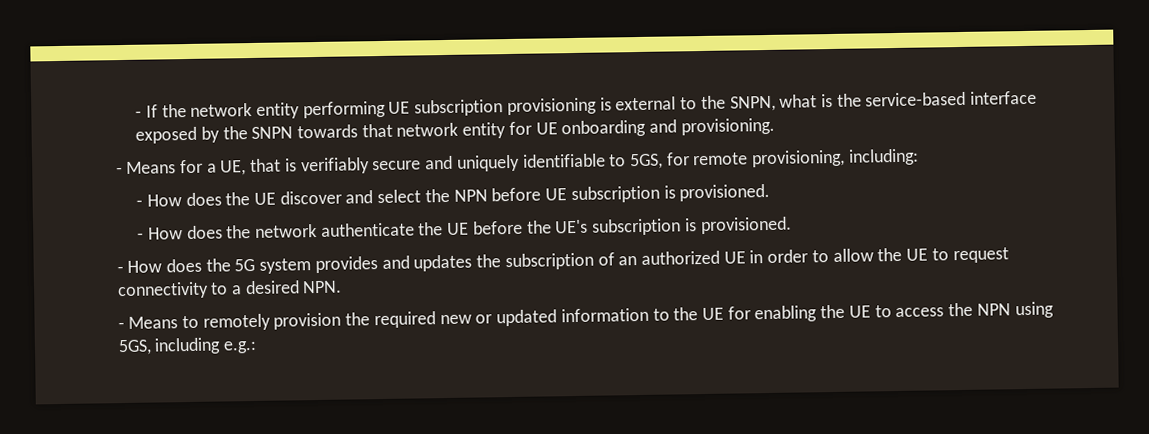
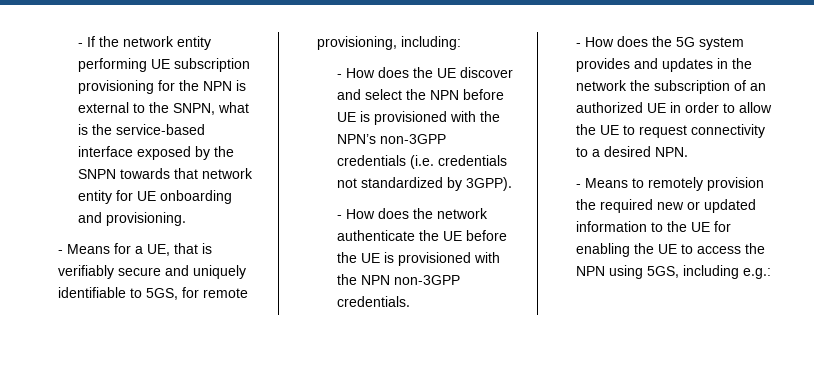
- - If the network entity performing UE subscription provisioning is external to the SNPN, what is the service-based interface exposed by the SNPN towards that network entity for UE onboarding and provisioning.
+ - If the network entity performing UE subscription provisioning for the NPN is external to the SNPN, what is the service-based interface exposed by the SNPN towards that network entity for UE onboarding and provisioning.
- - How does the UE discover and select the NPN before UE subscription is provisioned.
+ - How does the UE discover and select the NPN before UE is provisioned with the NPN’s non-3GPP credentials (i.e. credentials not standardized by 3GPP).
- - How does the network authenticate the UE before the UE's subscription is provisioned.
+ - How does the network authenticate the UE before the UE is provisioned with the NPN non-3GPP credentials.
- - How does the 5G system provides and updates the subscription of an authorized UE in order to allow the UE to request connectivity to a desired NPN.
+ - How does the 5G system provides and updates in the network the subscription of an authorized UE in order to allow the UE to request connectivity to a desired NPN.

